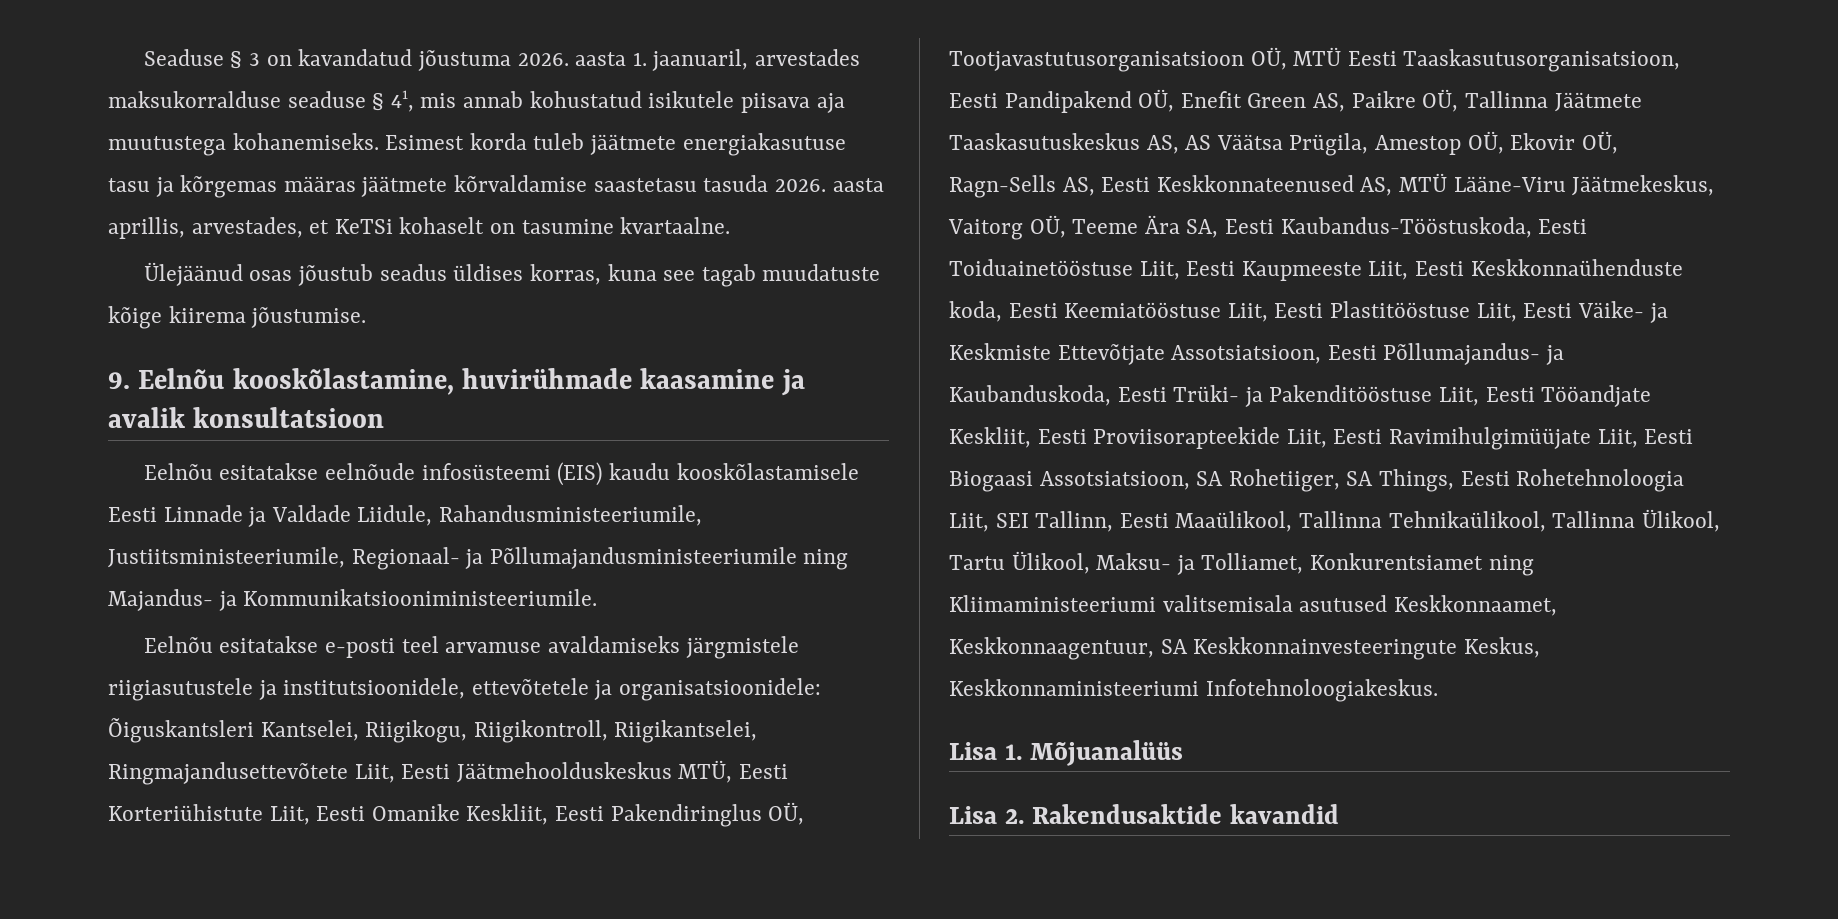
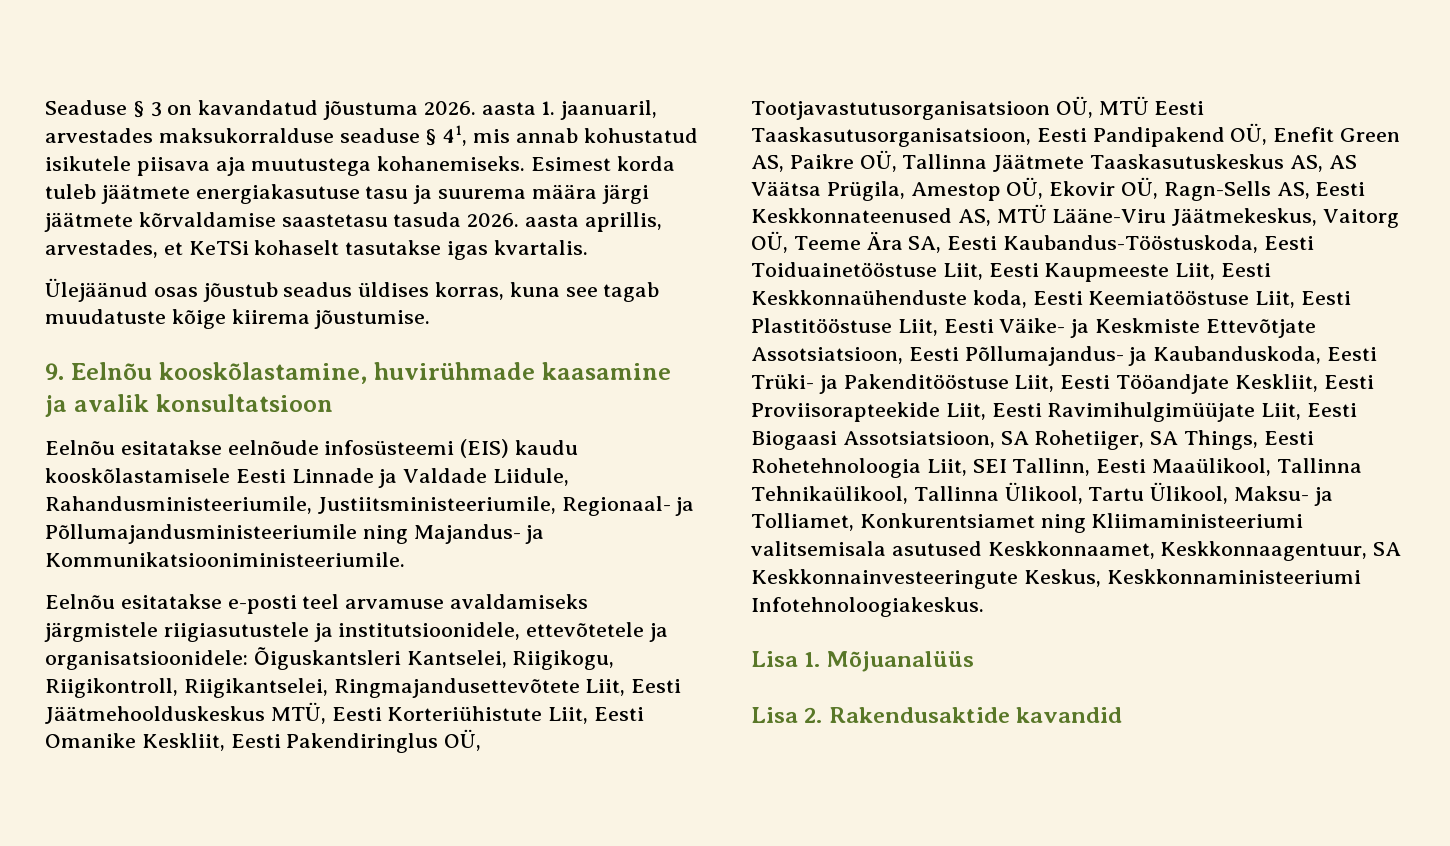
- Esimest korda tuleb jäätmete energiakasutuse tasu ja kõrgemas määras jäätmete kõrvaldamise saastetasu tasuda 2026. aasta aprillis, arvestades, et KeTSi kohaselt on tasumine kvartaalne.
+ Esimest korda tuleb jäätmete energiakasutuse tasu ja suurema määra järgi jäätmete kõrvaldamise saastetasu tasuda 2026. aasta aprillis, arvestades, et KeTSi kohaselt tasutakse igas kvartalis.

